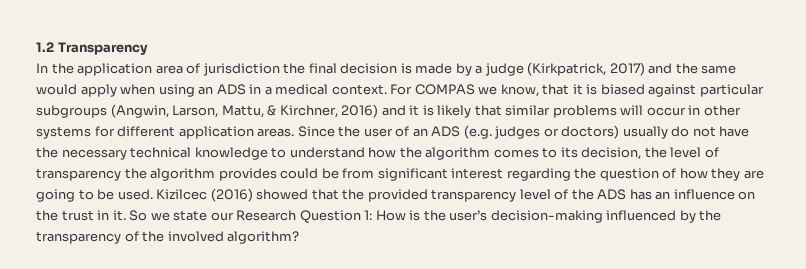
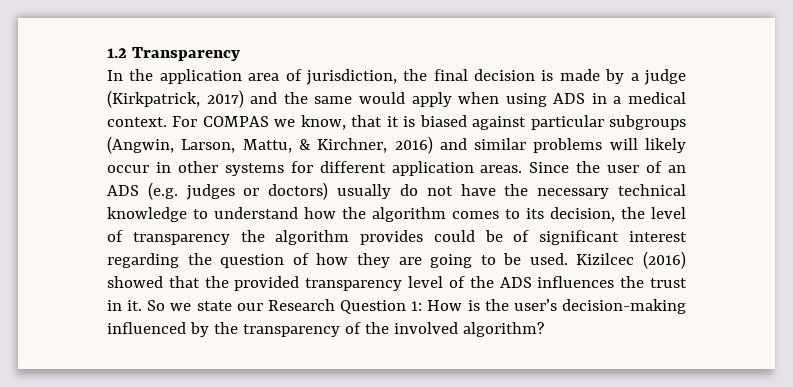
- In the application area of jurisdiction the final decision is made by a judge (Kirkpatrick, 2017) and the same would apply when using an ADS in a medical context.
+ In the application area of jurisdiction, the final decision is made by a judge (Kirkpatrick, 2017) and the same would apply when using ADS in a medical context.
- For COMPAS we know, that it is biased against particular subgroups (Angwin, Larson, Mattu, & Kirchner, 2016) and it is likely that similar problems will occur in other systems for different application areas.
+ For COMPAS we know, that it is biased against particular subgroups (Angwin, Larson, Mattu, & Kirchner, 2016) and similar problems will likely occur in other systems for different application areas.
- Since the user of an ADS (e.g. judges or doctors) usually do not have the necessary technical knowledge to understand how the algorithm comes to its decision, the level of transparency the algorithm provides could be from significant interest regarding the question of how they are going to be used.
+ Since the user of an ADS (e.g. judges or doctors) usually do not have the necessary technical knowledge to understand how the algorithm comes to its decision, the level of transparency the algorithm provides could be of significant interest regarding the question of how they are going to be used.
- Kizilcec (2016) showed that the provided transparency level of the ADS has an influence on the trust in it.
+ Kizilcec (2016) showed that the provided transparency level of the ADS influences the trust in it.

